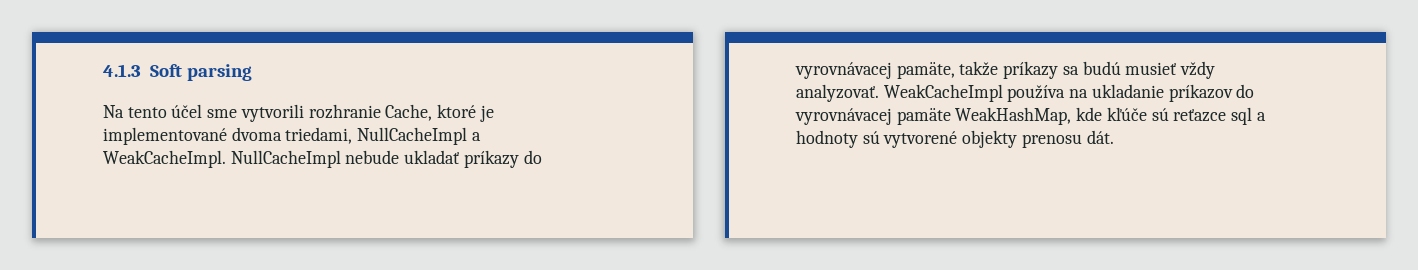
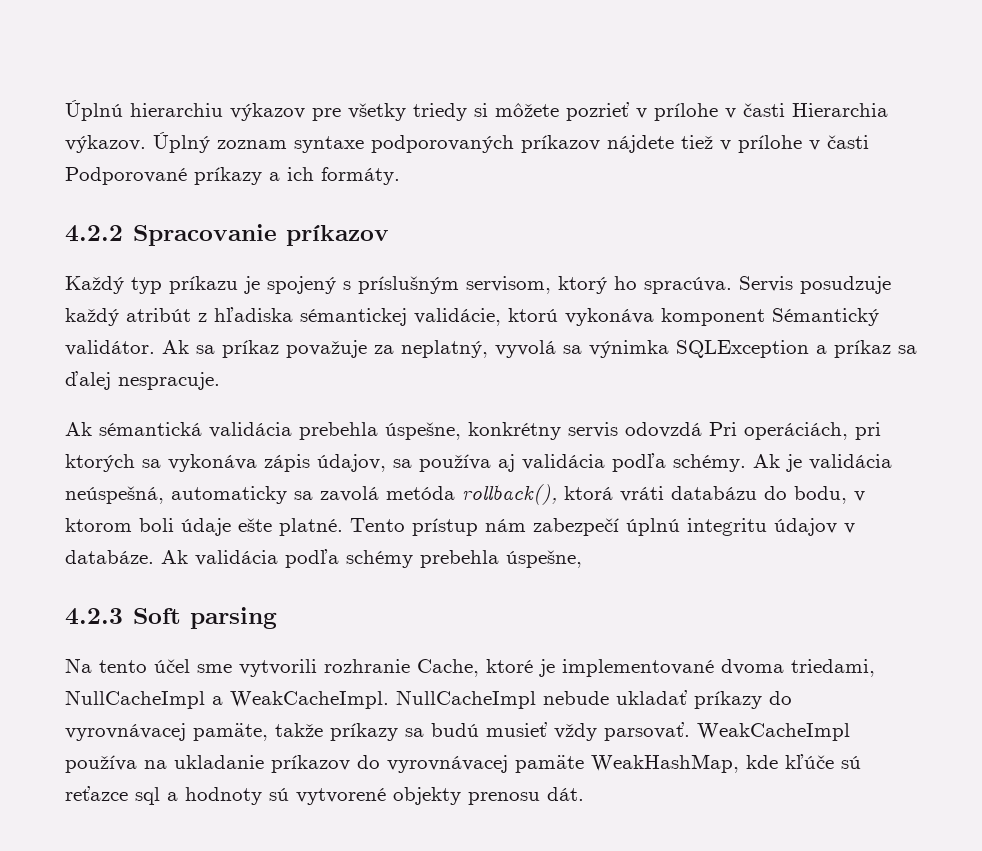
- 4.1.3 Soft parsing
+ Úplnú hierarchiu výkazov pre všetky triedy si môžete pozrieť v prílohe v časti Hierarchia výkazov. Úplný zoznam syntaxe podporovaných príkazov nájdete tiež v prílohe v časti Podporované príkazy a ich formáty.
+ 4.2.2 Spracovanie príkazov
+ Každý typ príkazu je spojený s príslušným servisom, ktorý ho spracúva. Servis posudzuje každý atribút z hľadiska sémantickej validácie, ktorú vykonáva komponent Sémantický validátor. Ak sa príkaz považuje za neplatný, vyvolá sa výnimka SQLException a príkaz sa ďalej nespracuje.
+ Ak sémantická validácia prebehla úspešne, konkrétny servis odovzdá Pri operáciách, pri ktorých sa vykonáva zápis údajov, sa používa aj validácia podľa schémy. Ak je validácia neúspešná, automaticky sa zavolá metóda rollback(), ktorá vráti databázu do bodu, v ktorom boli údaje ešte platné. Tento prístup nám zabezpečí úplnú integritu údajov v databáze. Ak validácia podľa schémy prebehla úspešne,
+ 4.2.3 Soft parsing
- NullCacheImpl nebude ukladať príkazy do vyrovnávacej pamäte, takže príkazy sa budú musieť vždy analyzovať.
+ NullCacheImpl nebude ukladať príkazy do vyrovnávacej pamäte, takže príkazy sa budú musieť vždy parsovať.

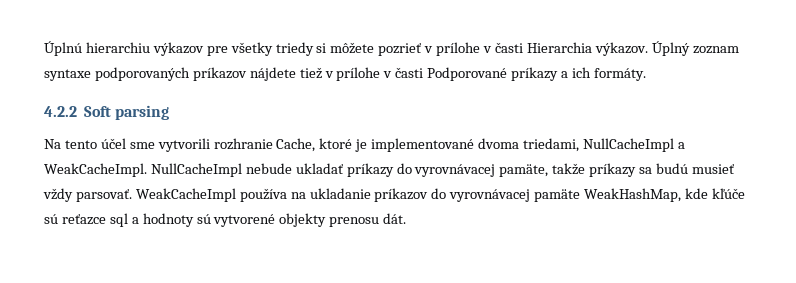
- 4.2.2 Spracovanie príkazov
- Každý typ príkazu je spojený s príslušným servisom, ktorý ho spracúva. Servis posudzuje každý atribút z hľadiska sémantickej validácie, ktorú vykonáva komponent Sémantický validátor. Ak sa príkaz považuje za neplatný, vyvolá sa výnimka SQLException a príkaz sa ďalej nespracuje.
- Ak sémantická validácia prebehla úspešne, konkrétny servis odovzdá Pri operáciách, pri ktorých sa vykonáva zápis údajov, sa používa aj validácia podľa schémy. Ak je validácia neúspešná, automaticky sa zavolá metóda rollback(), ktorá vráti databázu do bodu, v ktorom boli údaje ešte platné. Tento prístup nám zabezpečí úplnú integritu údajov v databáze. Ak validácia podľa schémy prebehla úspešne,
- 4.2.3 Soft parsing
+ 4.2.2 Soft parsing

